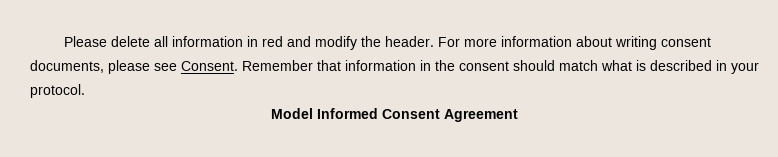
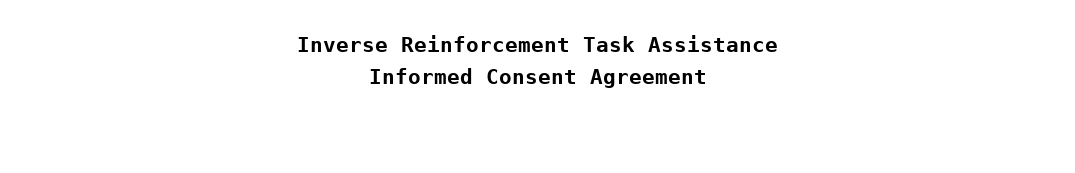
- Please delete all information in red and modify the header. For more information about writing consent documents, please see Consent. Remember that information in the consent should match what is described in your protocol.
- Model Informed Consent Agreement
+ Inverse Reinforcement Task Assistance
+ Informed Consent Agreement

